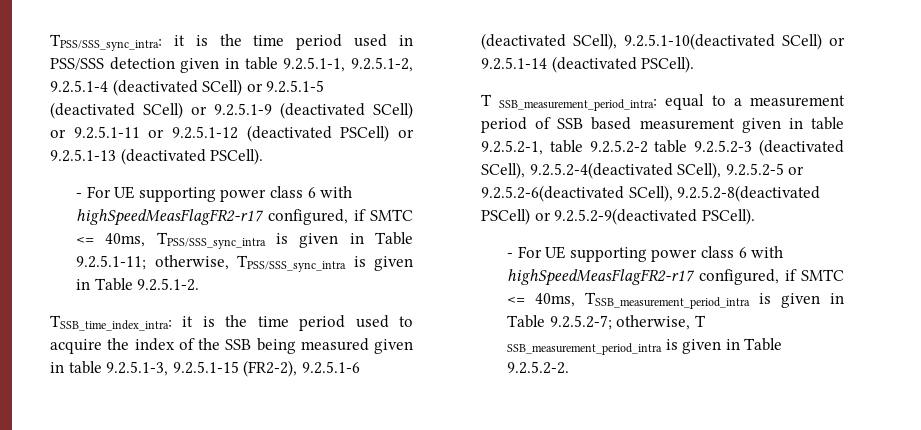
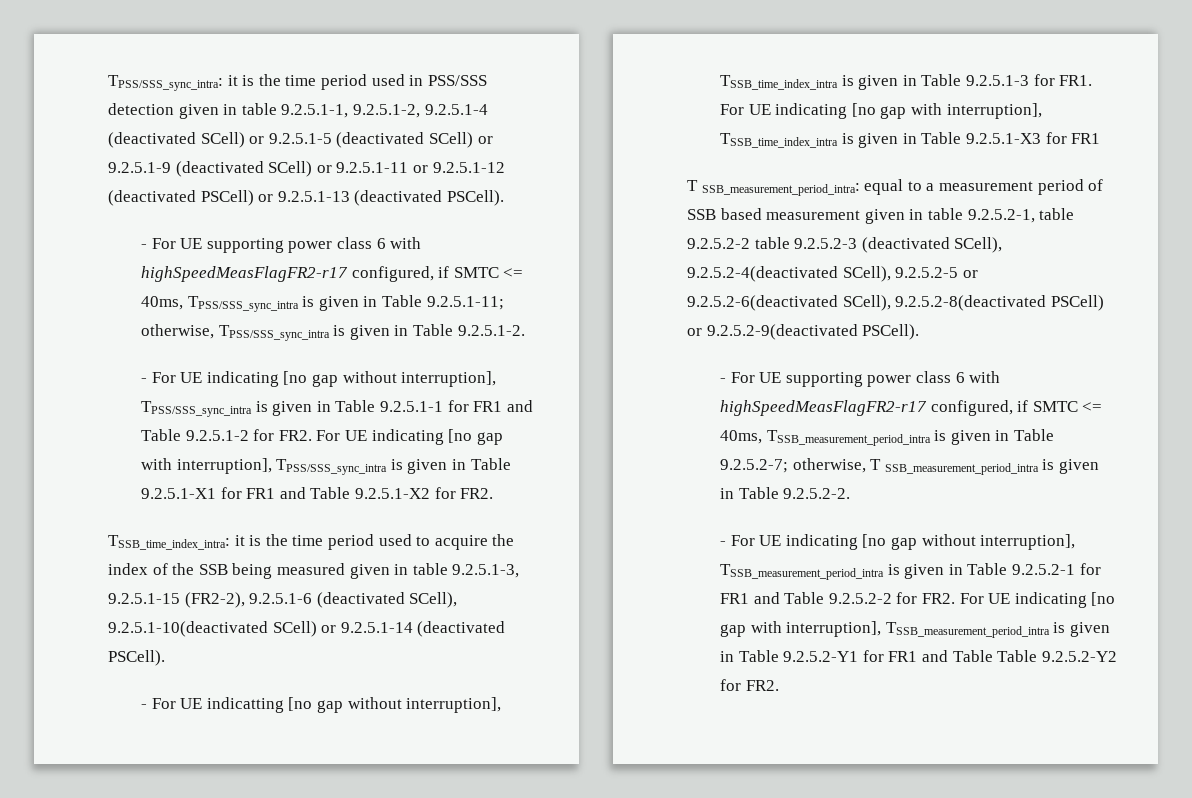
+ - For UE indicating [no gap without interruption], TPSS/SSS_sync_intra is given in Table 9.2.5.1-1 for FR1 and Table 9.2.5.1-2 for FR2. For UE indicating [no gap with interruption], TPSS/SSS_sync_intra is given in Table 9.2.5.1-X1 for FR1 and Table 9.2.5.1-X2 for FR2.
+ - For UE indicatting [no gap without interruption], TSSB_time_index_intra is given in Table 9.2.5.1-3 for FR1. For UE indicating [no gap with interruption], TSSB_time_index_intra is given in Table 9.2.5.1-X3 for FR1
+ - For UE indicating [no gap without interruption], TSSB_measurement_period_intra is given in Table 9.2.5.2-1 for FR1 and Table 9.2.5.2-2 for FR2. For UE indicating [no gap with interruption], TSSB_measurement_period_intra is given in Table 9.2.5.2-Y1 for FR1 and Table Table 9.2.5.2-Y2 for FR2.

